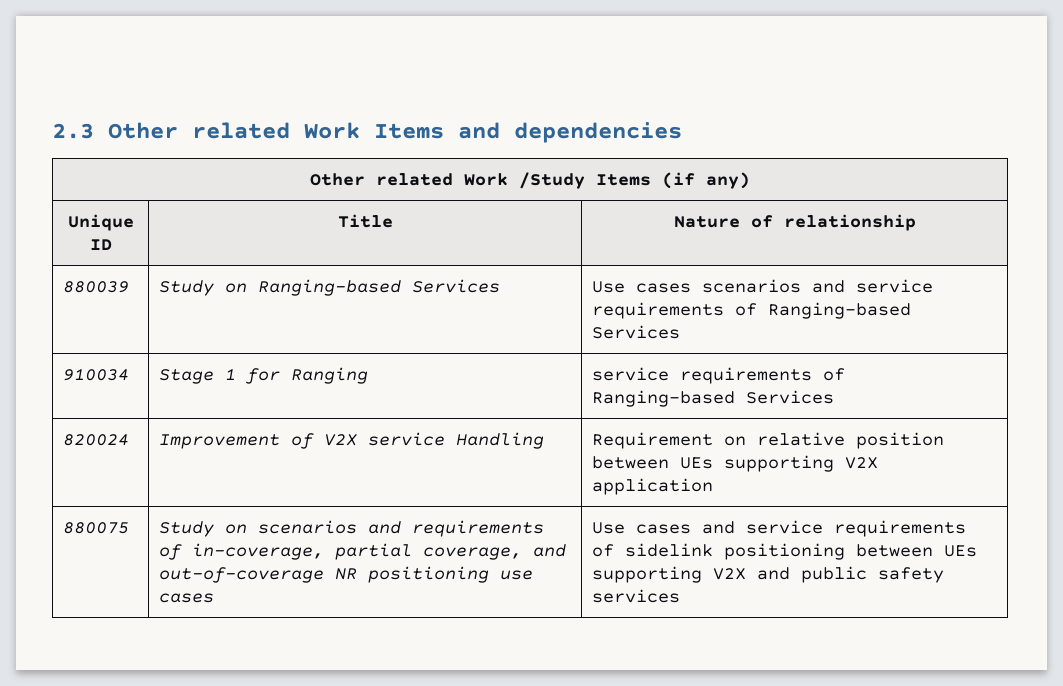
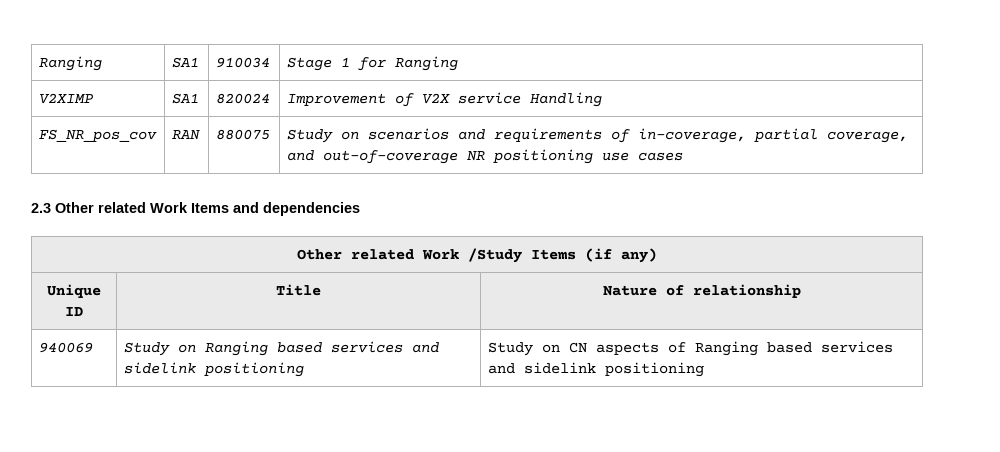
+ Ranging | SA1 | 910034 | Stage 1 for Ranging
+ V2XIMP | SA1 | 820024 | Improvement of V2X service Handling
+ FS_NR_pos_cov | RAN | 880075 | Study on scenarios and requirements of in-coverage, partial coverage, and out-of-coverage NR positioning use cases
- 880039 | Study on Ranging-based Services | Use cases scenarios and service requirements of Ranging-based Services
- 910034 | Stage 1 for Ranging | service requirements of Ranging-based Services
- 820024 | Improvement of V2X service Handling | Requirement on relative position between UEs supporting V2X application
- 880075 | Study on scenarios and requirements of in-coverage, partial coverage, and out-of-coverage NR positioning use cases | Use cases and service requirements of sidelink positioning between UEs supporting V2X and public safety services
+ 940069 | Study on Ranging based services and sidelink positioning | Study on CN aspects of Ranging based services and sidelink positioning

